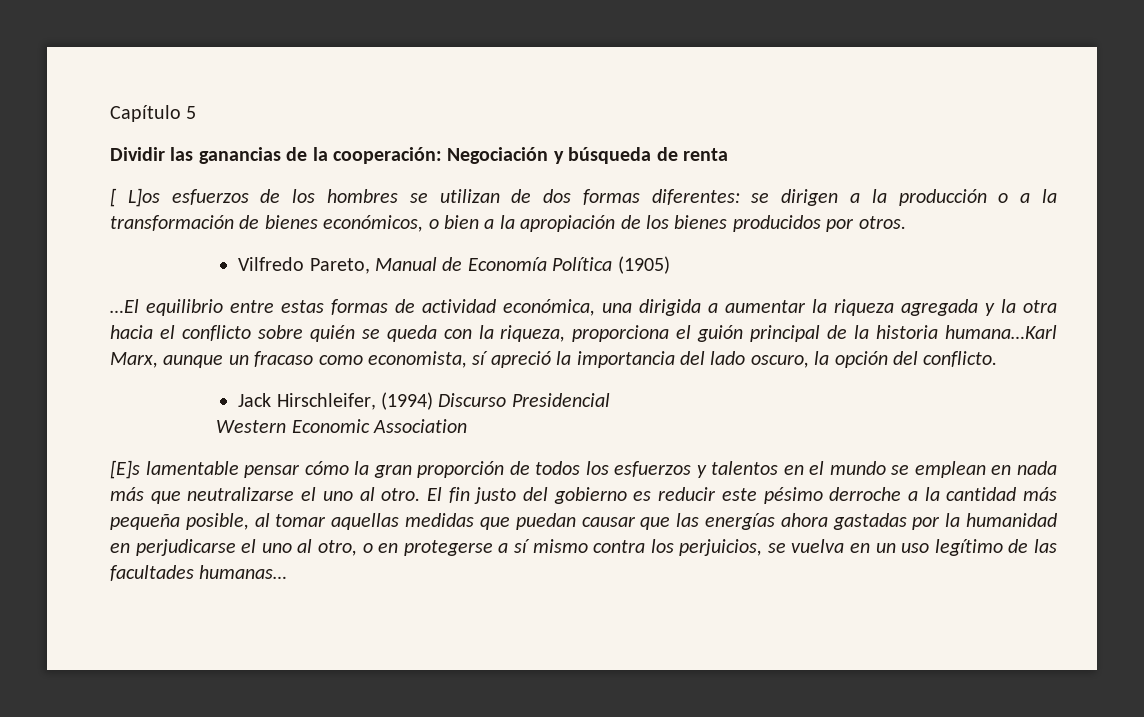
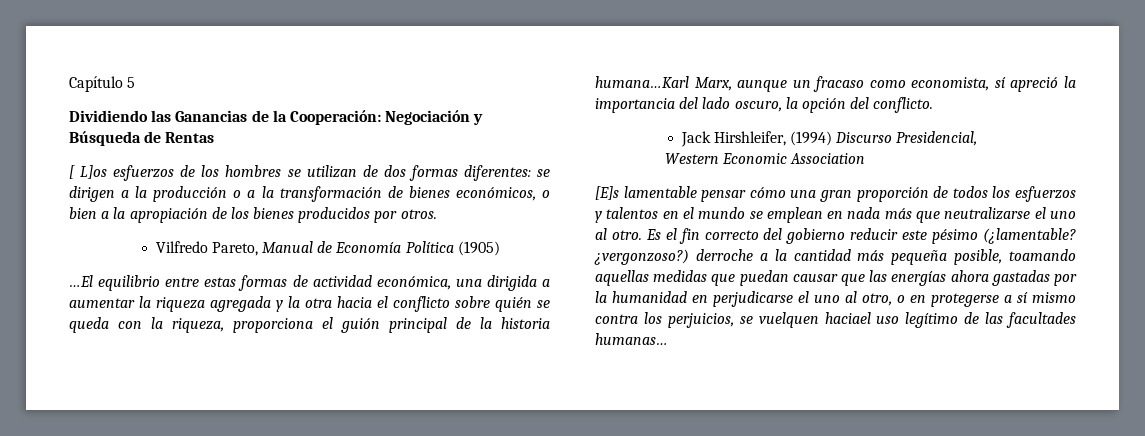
- Dividir las ganancias de la cooperación: Negociación y búsqueda de renta
+ Dividiendo las Ganancias de la Cooperación: Negociación y Búsqueda de Rentas
- Jack Hirschleifer, (1994) Discurso Presidencial
+ Jack Hirshleifer, (1994) Discurso Presidencial,
- [E]s lamentable pensar cómo la gran proporción de todos los esfuerzos y talentos en el mundo se emplean en nada más que neutralizarse el uno al otro.
+ [E]s lamentable pensar cómo una gran proporción de todos los esfuerzos y talentos en el mundo se emplean en nada más que neutralizarse el uno al otro.
- El fin justo del gobierno es reducir este pésimo derroche a la cantidad más pequeña posible, al tomar aquellas medidas que puedan causar que las energías ahora gastadas por la humanidad en perjudicarse el uno al otro, o en protegerse a sí mismo contra los perjuicios, se vuelva en un uso legítimo de las facultades humanas…
+ Es el fin correcto del gobierno reducir este pésimo (¿lamentable? ¿vergonzoso?) derroche a la cantidad más pequeña posible, toamando aquellas medidas que puedan causar que las energías ahora gastadas por la humanidad en perjudicarse el uno al otro, o en protegerse a sí mismo contra los perjuicios, se vuelquen haciael uso legítimo de las facultades humanas…

